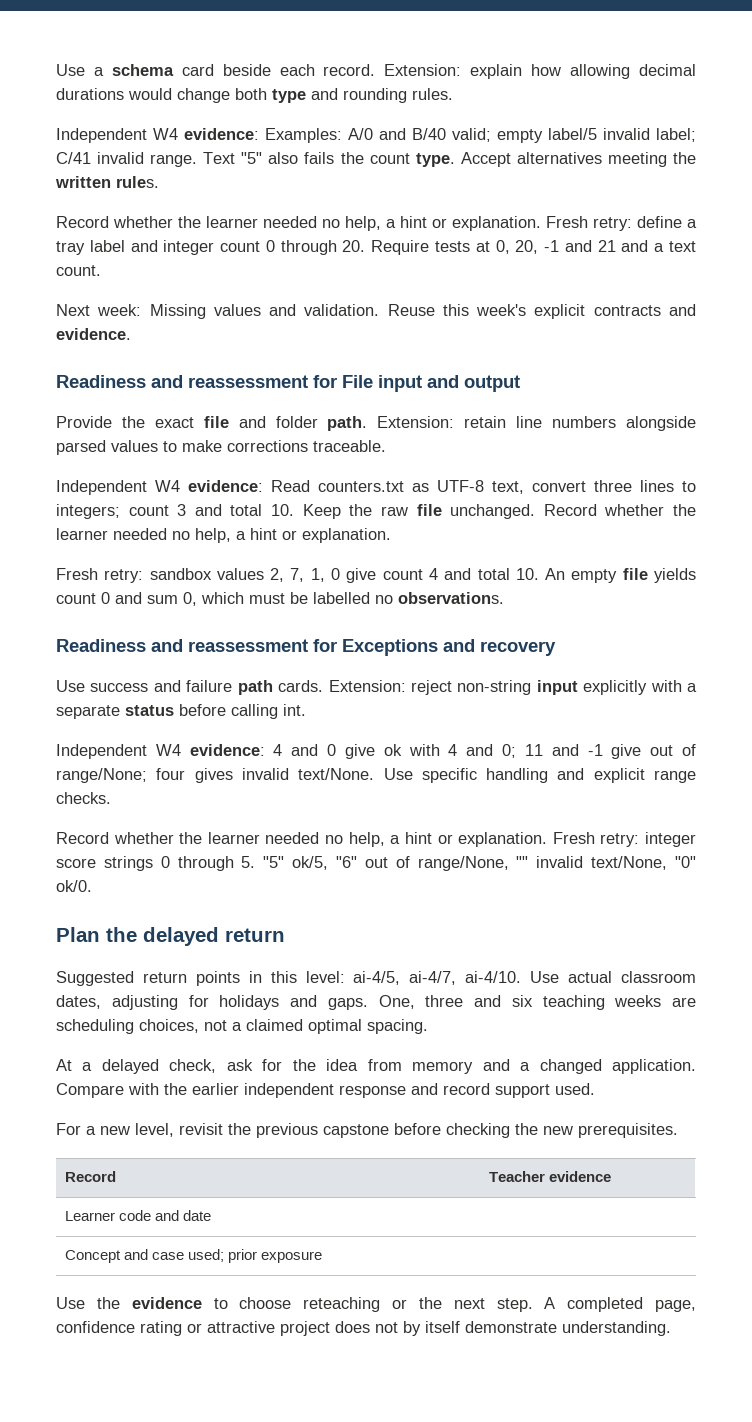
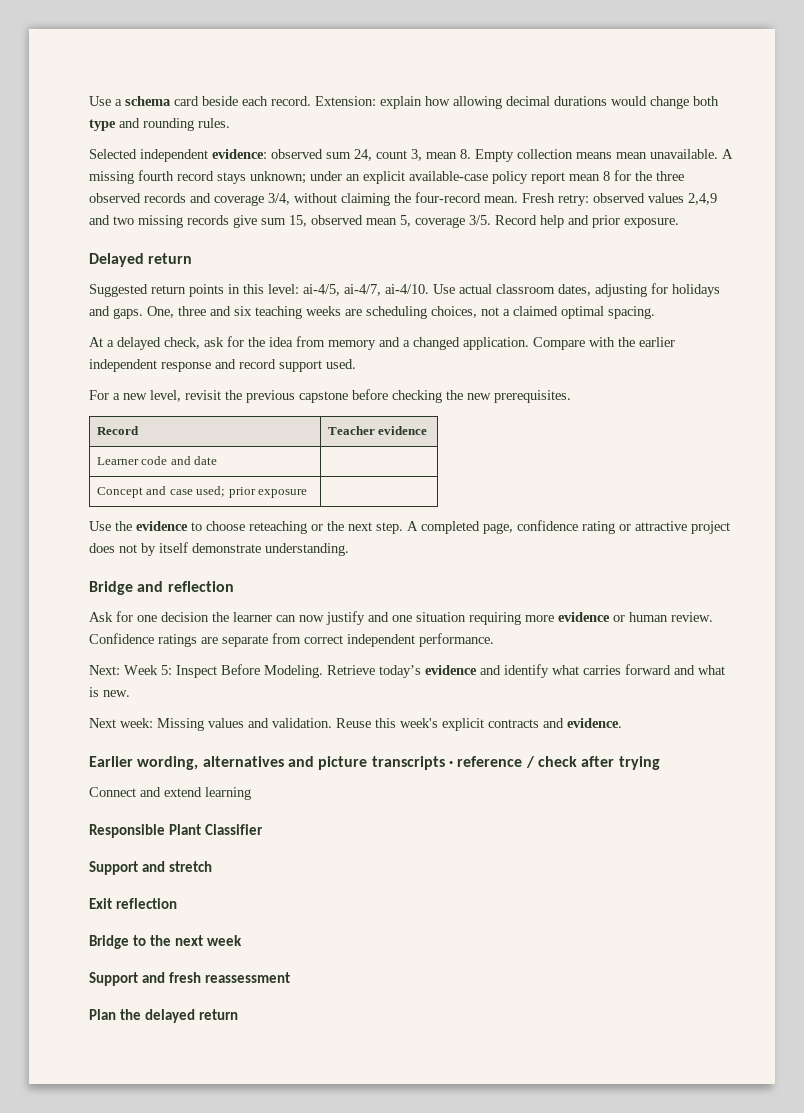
- Independent W4 evidence: Examples: A/0 and B/40 valid; empty label/5 invalid label; C/41 invalid range. Text "5" also fails the count type. Accept alternatives meeting the written rules.
- Record whether the learner needed no help, a hint or explanation. Fresh retry: define a tray label and integer count 0 through 20. Require tests at 0, 20, -1 and 21 and a text count.
- Next week: Missing values and validation. Reuse this week's explicit contracts and evidence.
- Readiness and reassessment for File input and output
- Provide the exact file and folder path. Extension: retain line numbers alongside parsed values to make corrections traceable.
- Independent W4 evidence: Read counters.txt as UTF-8 text, convert three lines to integers; count 3 and total 10. Keep the raw file unchanged. Record whether the learner needed no help, a hint or explanation.
- Fresh retry: sandbox values 2, 7, 1, 0 give count 4 and total 10. An empty file yields count 0 and sum 0, which must be labelled no observations.
- Readiness and reassessment for Exceptions and recovery
- Use success and failure path cards. Extension: reject non-string input explicitly with a separate status before calling int.
- Independent W4 evidence: 4 and 0 give ok with 4 and 0; 11 and -1 give out of range/None; four gives invalid text/None. Use specific handling and explicit range checks.
- Record whether the learner needed no help, a hint or explanation. Fresh retry: integer score strings 0 through 5. "5" ok/5, "6" out of range/None, "" invalid text/None, "0" ok/0.
- Plan the delayed return
+ Selected independent evidence: observed sum 24, count 3, mean 8. Empty collection means mean unavailable. A missing fourth record stays unknown; under an explicit available-case policy report mean 8 for the three observed records and coverage 3/4, without claiming the four-record mean. Fresh retry: observed values 2,4,9 and two missing records give sum 15, observed mean 5, coverage 3/5. Record help and prior exposure.
+ Delayed return
+ Bridge and reflection
+ Ask for one decision the learner can now justify and one situation requiring more evidence or human review. Confidence ratings are separate from correct independent performance.
+ Next: Week 5: Inspect Before Modeling. Retrieve today’s evidence and identify what carries forward and what is new.
+ Next week: Missing values and validation. Reuse this week's explicit contracts and evidence.
+ Earlier wording, alternatives and picture transcripts · reference / check after trying
+ Connect and extend learning
+ Responsible Plant Classifier
+ Support and stretch
+ Exit reflection
+ Bridge to the next week
+ Support and fresh reassessment
+ Plan the delayed return

